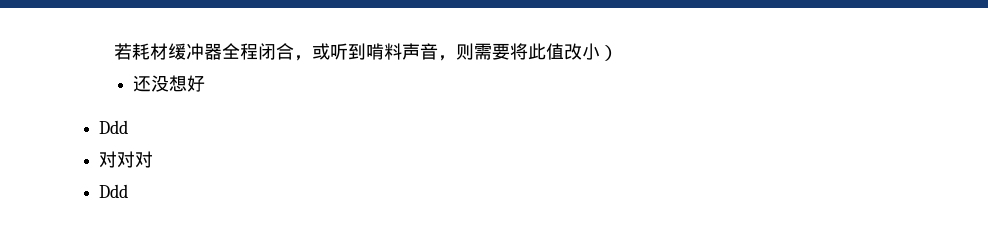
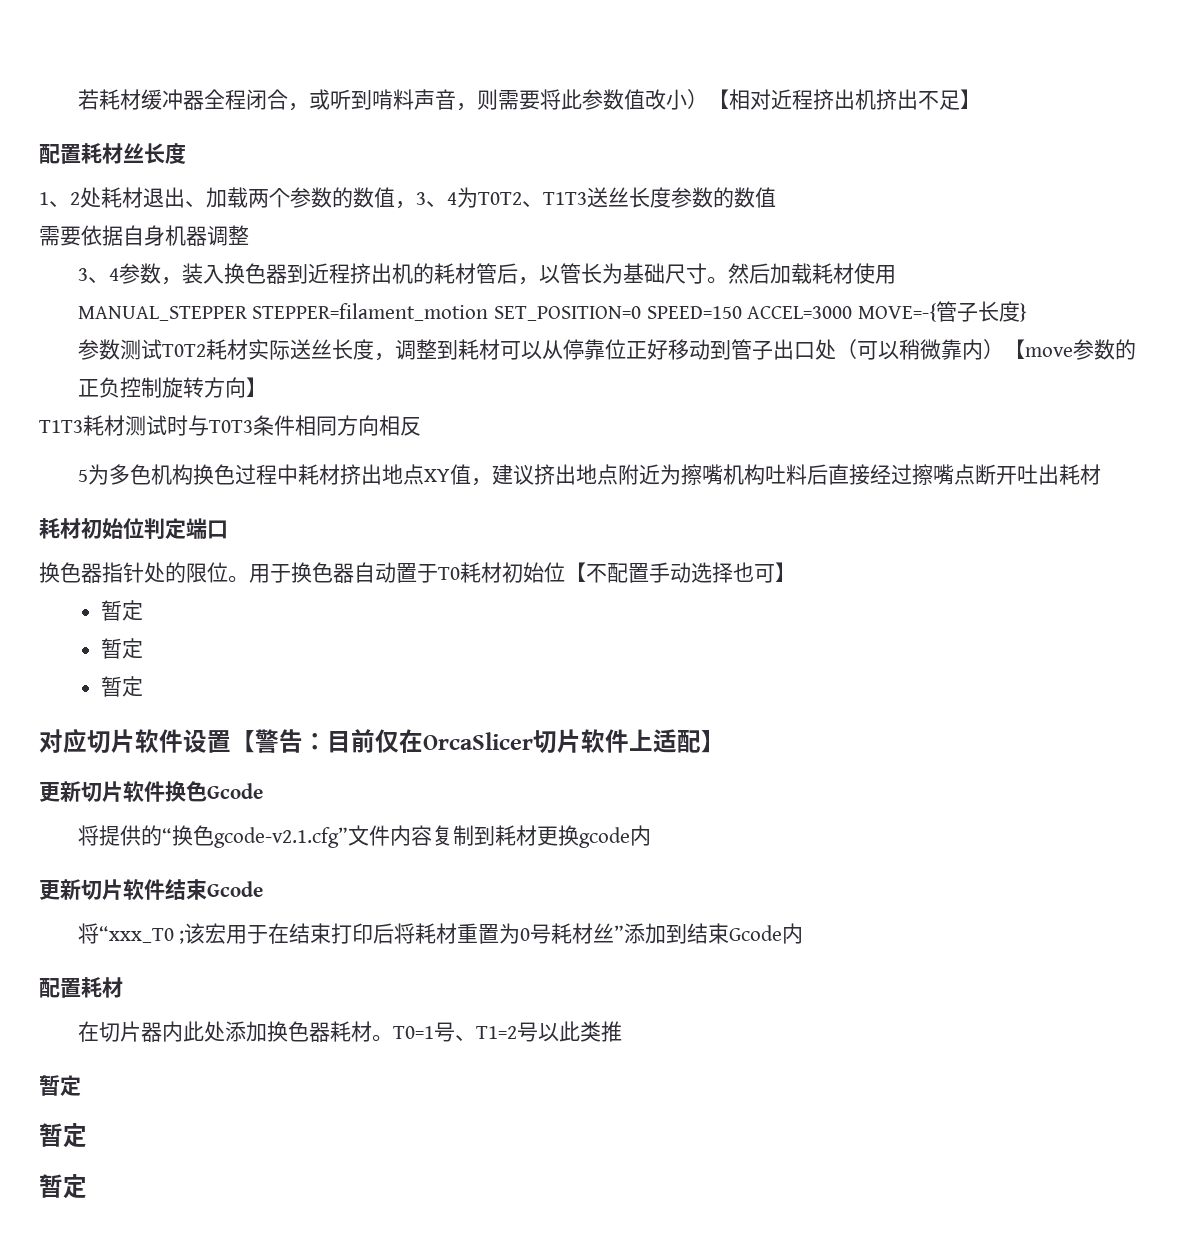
- 若耗材缓冲器全程闭合，或听到啃料声音，则需要将此值改小）
- 还没想好
- Ddd
- 对对对
- Ddd
+ 若耗材缓冲器全程闭合，或听到啃料声音，则需要将此参数值改小）【相对近程挤出机挤出不足】
+ 配置耗材丝长度
+ 1、2处耗材退出、加载两个参数的数值，3、4为T0T2、T1T3送丝长度参数的数值
+ 需要依据自身机器调整
+ 3、4参数，装入换色器到近程挤出机的耗材管后，以管长为基础尺寸。然后加载耗材使用
+ MANUAL_STEPPER STEPPER=filament_motion SET_POSITION=0 SPEED=150 ACCEL=3000 MOVE=-{管子长度}
+ 参数测试T0T2耗材实际送丝长度，调整到耗材可以从停靠位正好移动到管子出口处（可以稍微靠内）【move参数的正负控制旋转方向】
+ T1T3耗材测试时与T0T3条件相同方向相反
+ 5为多色机构换色过程中耗材挤出地点XY值，建议挤出地点附近为擦嘴机构吐料后直接经过擦嘴点断开吐出耗材
+ 耗材初始位判定端口
+ 换色器指针处的限位。用于换色器自动置于T0耗材初始位【不配置手动选择也可】
+ 暂定
+ 暂定
+ 暂定
+ 对应切片软件设置【警告：目前仅在OrcaSlicer切片软件上适配】
+ 更新切片软件换色Gcode
+ 将提供的“换色gcode-v2.1.cfg”文件内容复制到耗材更换gcode内
+ 更新切片软件结束Gcode
+ 将“xxx_T0 ;该宏用于在结束打印后将耗材重置为0号耗材丝”添加到结束Gcode内
+ 配置耗材
+ 在切片器内此处添加换色器耗材。T0=1号、T1=2号以此类推
+ 暂定
+ 暂定
+ 暂定

